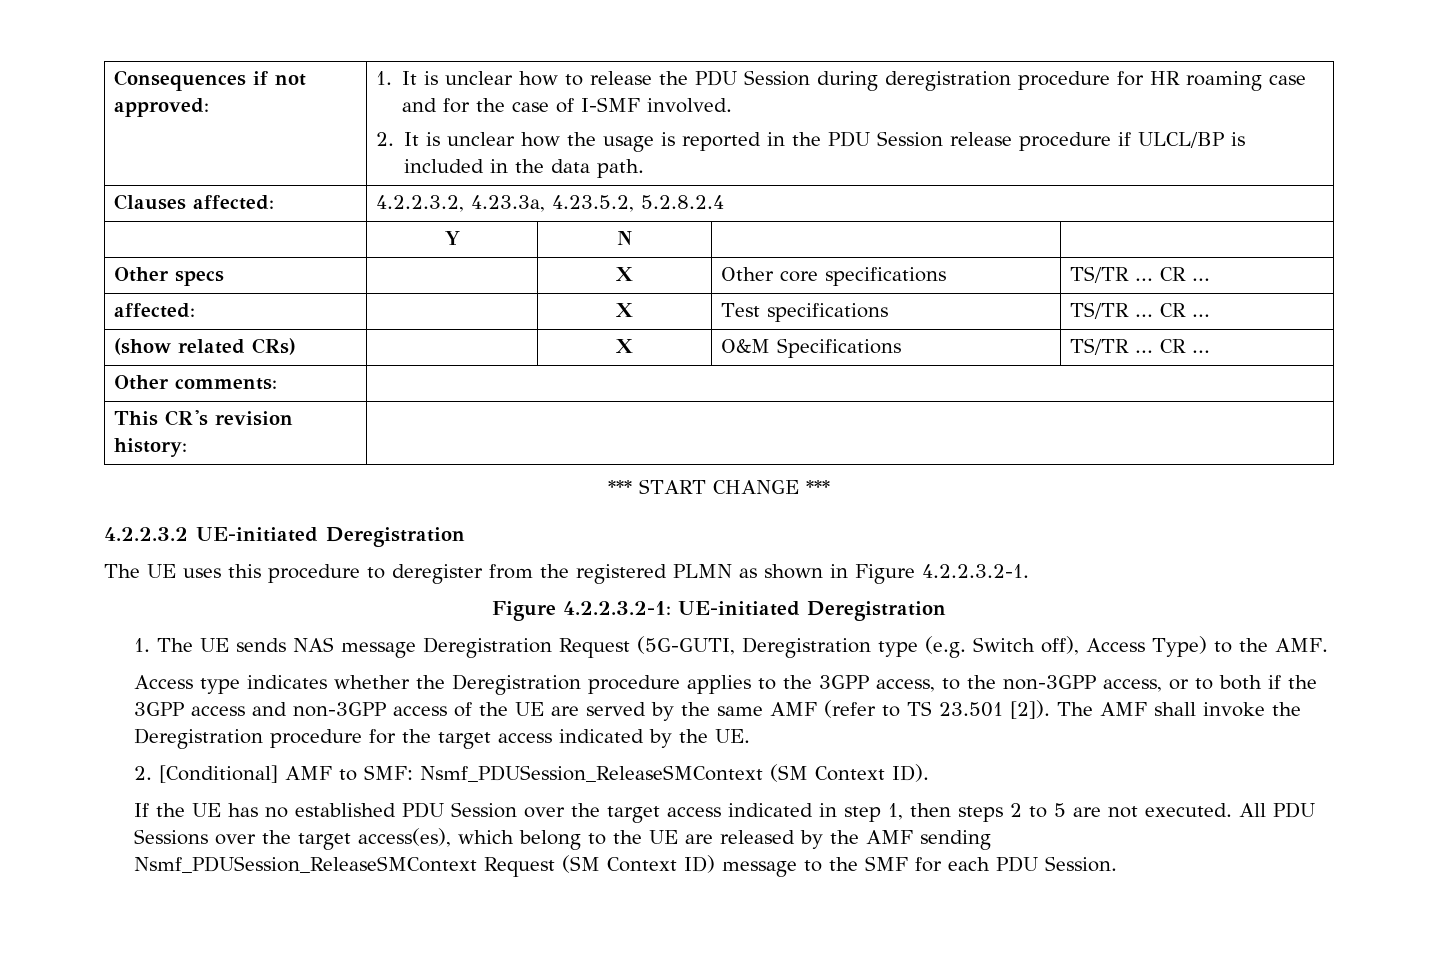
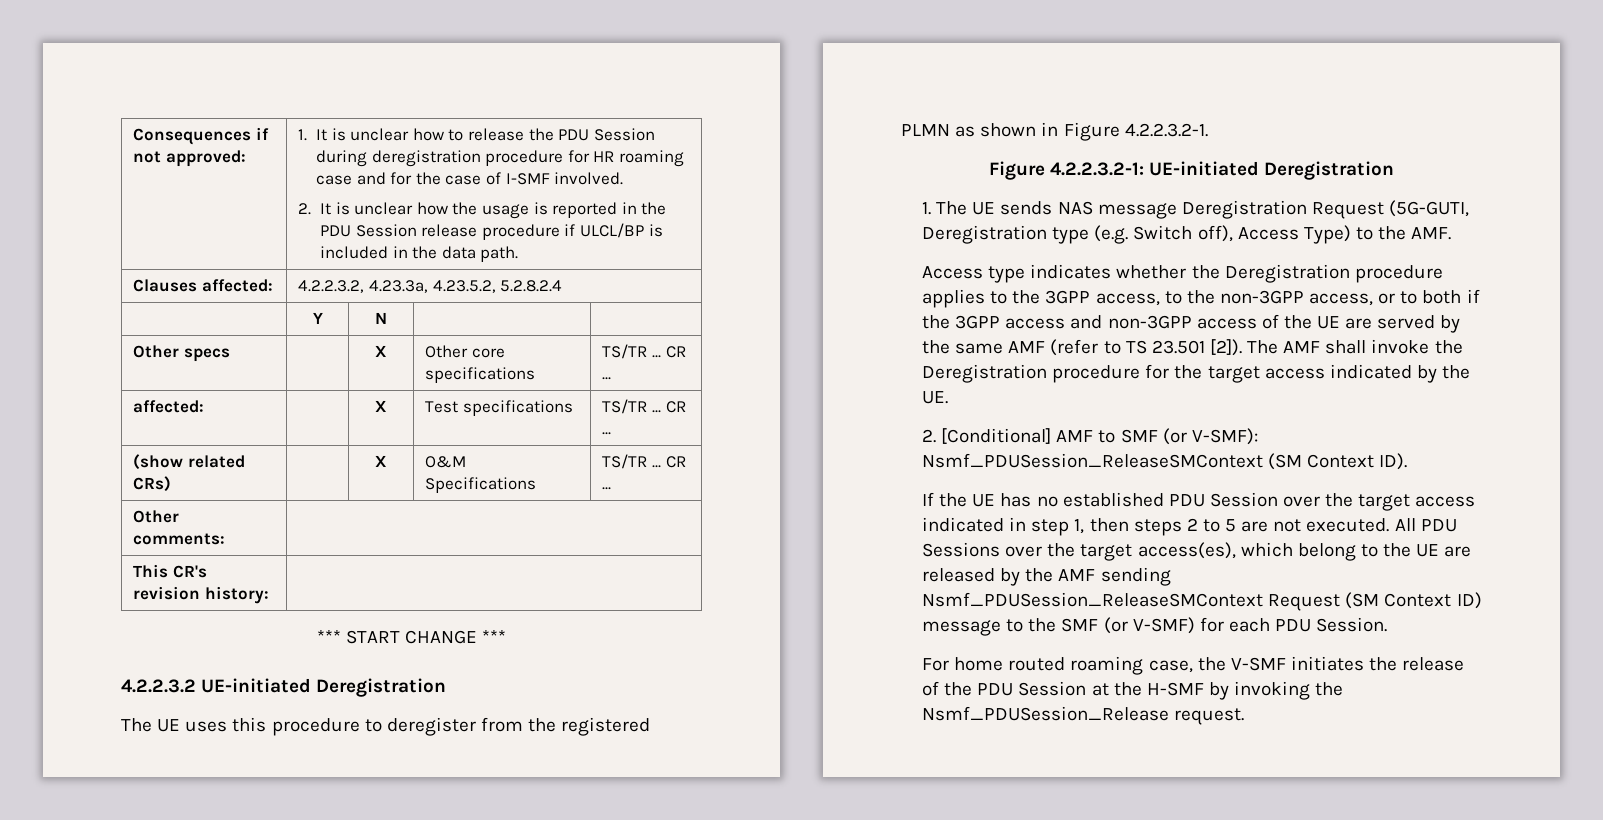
- 2. [Conditional] AMF to SMF: Nsmf_PDUSession_ReleaseSMContext (SM Context ID).
+ 2. [Conditional] AMF to SMF (or V-SMF): Nsmf_PDUSession_ReleaseSMContext (SM Context ID).
- All PDU Sessions over the target access(es), which belong to the UE are released by the AMF sending Nsmf_PDUSession_ReleaseSMContext Request (SM Context ID) message to the SMF for each PDU Session.
+ All PDU Sessions over the target access(es), which belong to the UE are released by the AMF sending Nsmf_PDUSession_ReleaseSMContext Request (SM Context ID) message to the SMF (or V-SMF) for each PDU Session.
+ For home routed roaming case, the V-SMF initiates the release of the PDU Session at the H-SMF by invoking the Nsmf_PDUSession_Release request.

